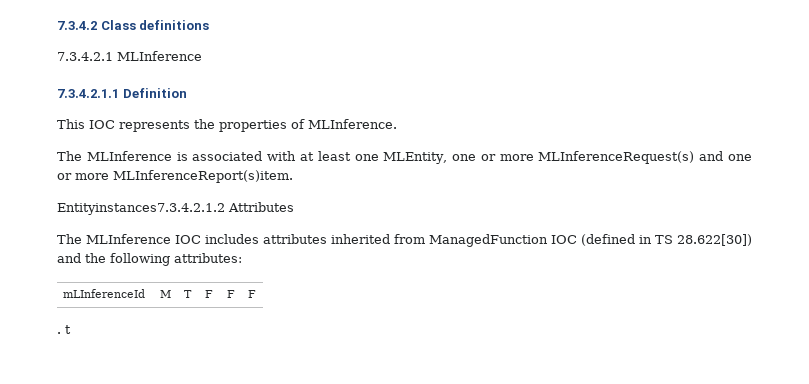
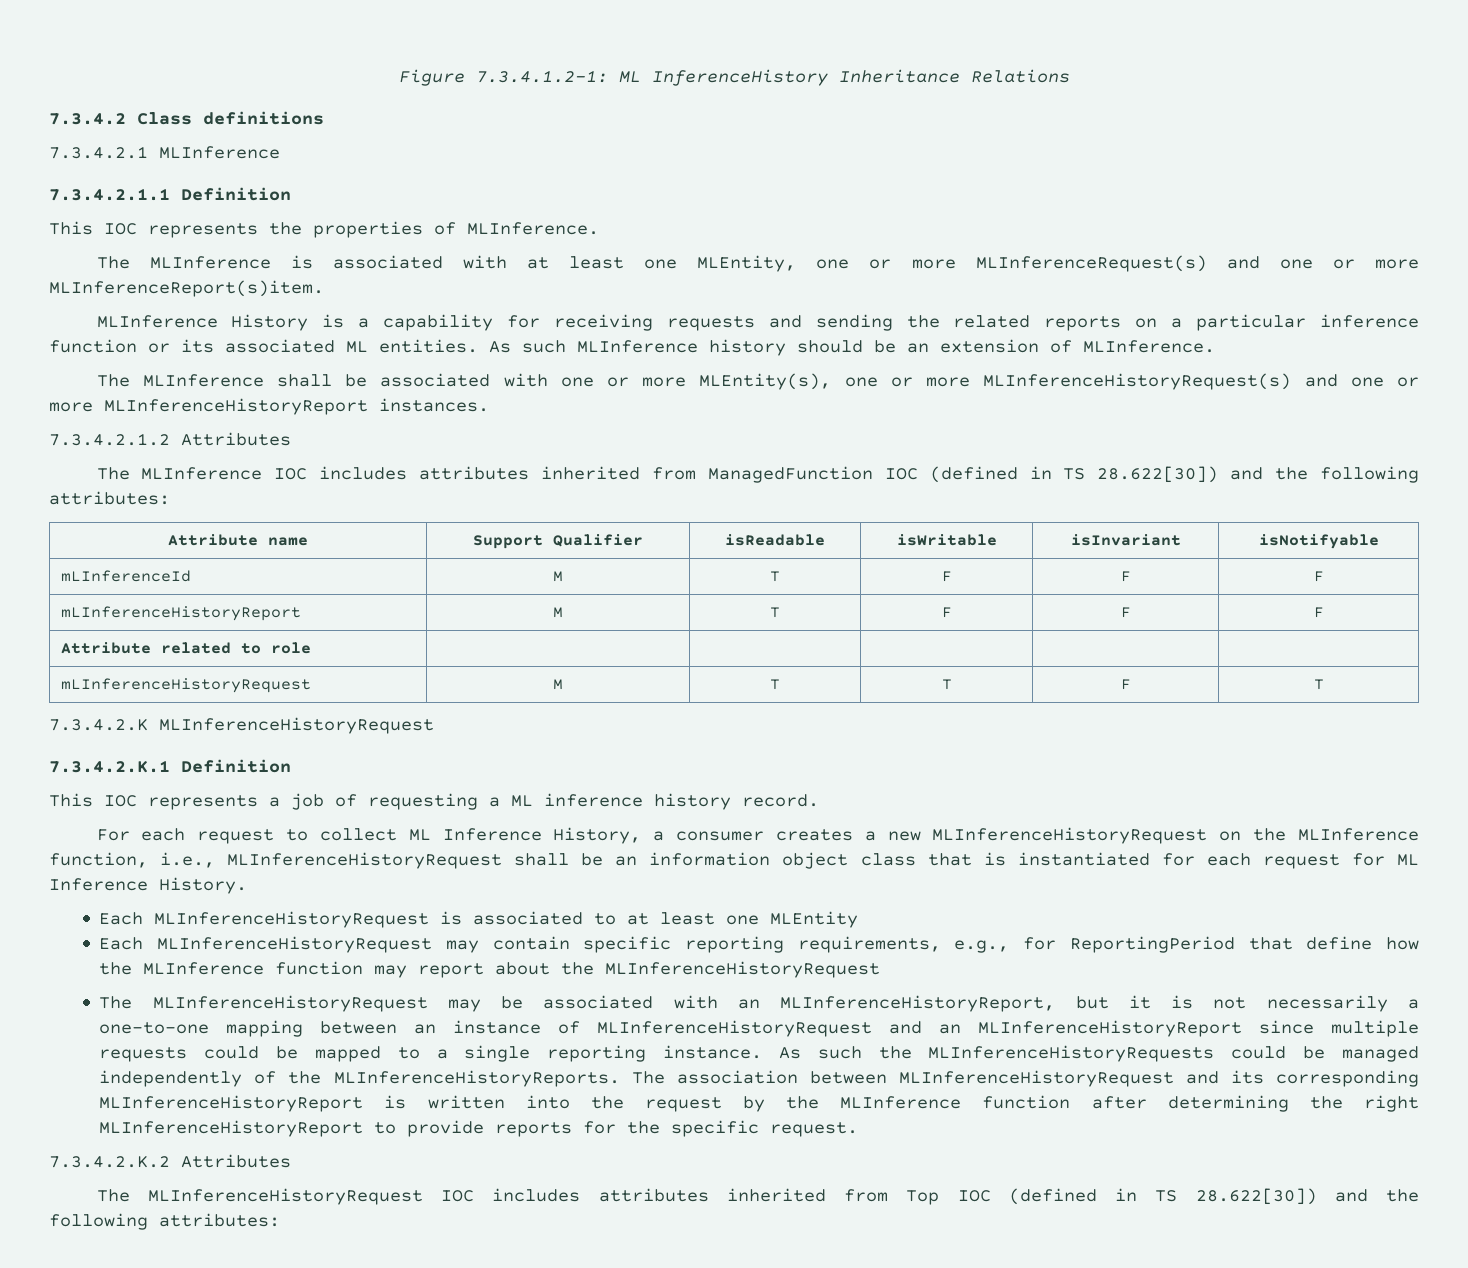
+ Figure 7.3.4.1.2-1: ML InferenceHistory Inheritance Relations
- Entityinstances7.3.4.2.1.2 Attributes
+ MLInference History is a capability for receiving requests and sending the related reports on a particular inference function or its associated ML entities. As such MLInference history should be an extension of MLInference.
+ The MLInference shall be associated with one or more MLEntity(s), one or more MLInferenceHistoryRequest(s) and one or more MLInferenceHistoryReport instances.
+ 7.3.4.2.1.2 Attributes
+ Attribute name | Support Qualifier | isReadable | isWritable | isInvariant | isNotifyable
- . t
+ mLInferenceHistoryReport | M | T | F | F | F
+ Attribute related to role | | | | |
+ mLInferenceHistoryRequest | M | T | T | F | T
+ 7.3.4.2.K MLInferenceHistoryRequest
+ 7.3.4.2.K.1 Definition
+ This IOC represents a job of requesting a ML inference history record.
+ For each request to collect ML Inference History, a consumer creates a new MLInferenceHistoryRequest on the MLInference function, i.e., MLInferenceHistoryRequest shall be an information object class that is instantiated for each request for ML Inference History.
+ Each MLInferenceHistoryRequest is associated to at least one MLEntity
+ Each MLInferenceHistoryRequest may contain specific reporting requirements, e.g., for ReportingPeriod that define how the MLInference function may report about the MLInferenceHistoryRequest
+ The MLInferenceHistoryRequest may be associated with an MLInferenceHistoryReport, but it is not necessarily a one-to-one mapping between an instance of MLInferenceHistoryRequest and an MLInferenceHistoryReport since multiple requests could be mapped to a single reporting instance. As such the MLInferenceHistoryRequests could be managed independently of the MLInferenceHistoryReports. The association between MLInferenceHistoryRequest and its corresponding MLInferenceHistoryReport is written into the request by the MLInference function after determining the right MLInferenceHistoryReport to provide reports for the specific request.
+ 7.3.4.2.K.2 Attributes
+ The MLInferenceHistoryRequest IOC includes attributes inherited from Top IOC (defined in TS 28.622[30]) and the following attributes:

